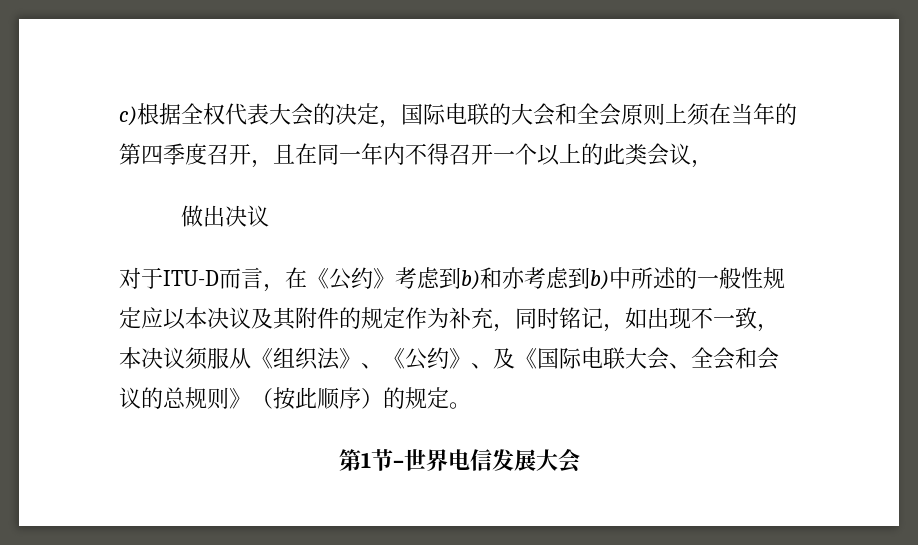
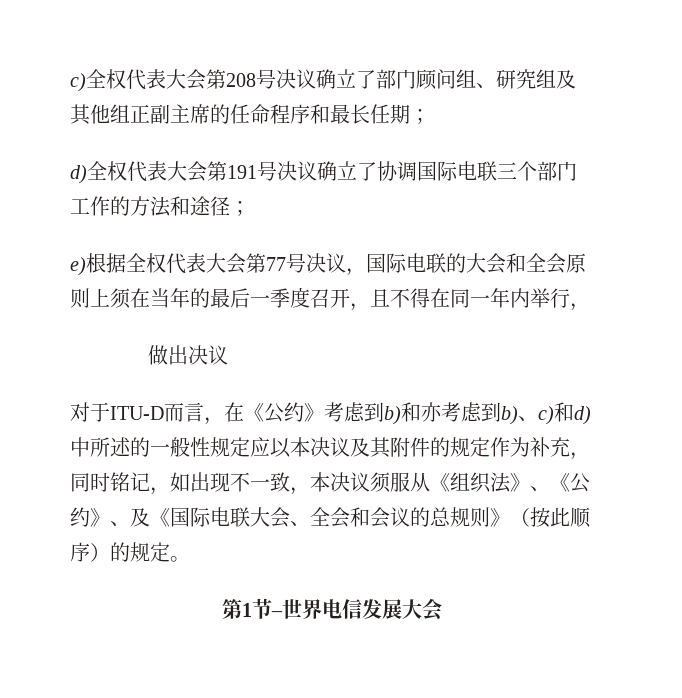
- c)根据全权代表大会的决定，国际电联的大会和全会原则上须在当年的第四季度召开，且在同一年内不得召开一个以上的此类会议，
+ c)全权代表大会第208号决议确立了部门顾问组、研究组及其他组正副主席的任命程序和最长任期；
+ d)全权代表大会第191号决议确立了协调国际电联三个部门工作的方法和途径；
+ e)根据全权代表大会第77号决议，国际电联的大会和全会原则上须在当年的最后一季度召开，且不得在同一年内举行，
- 对于ITU-D而言，在《公约》考虑到b)和亦考虑到b)中所述的一般性规定应以本决议及其附件的规定作为补充，同时铭记，如出现不一致，本决议须服从《组织法》、《公约》、及《国际电联大会、全会和会议的总规则》（按此顺序）的规定。
+ 对于ITU-D而言，在《公约》考虑到b)和亦考虑到b)、c)和d)中所述的一般性规定应以本决议及其附件的规定作为补充，同时铭记，如出现不一致，本决议须服从《组织法》、《公约》、及《国际电联大会、全会和会议的总规则》（按此顺序）的规定。

